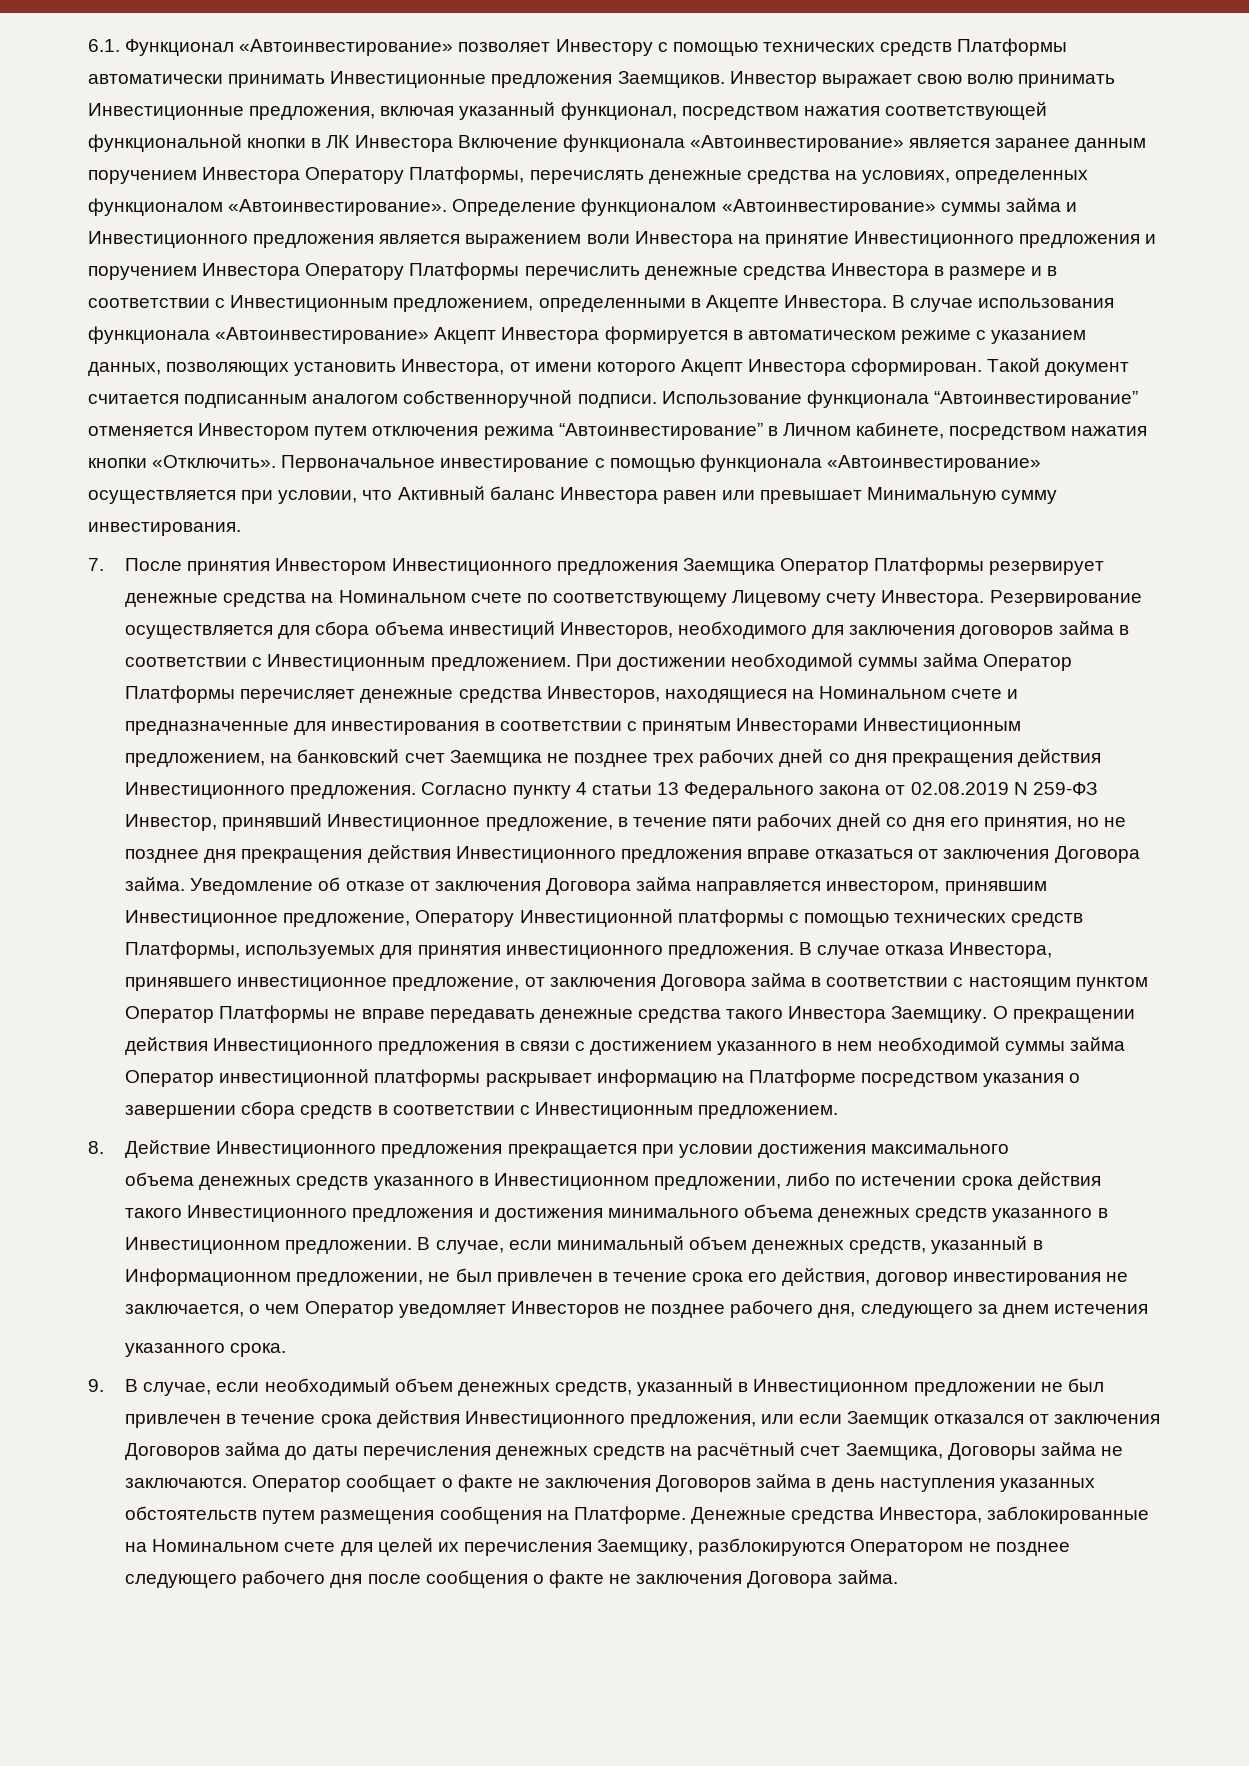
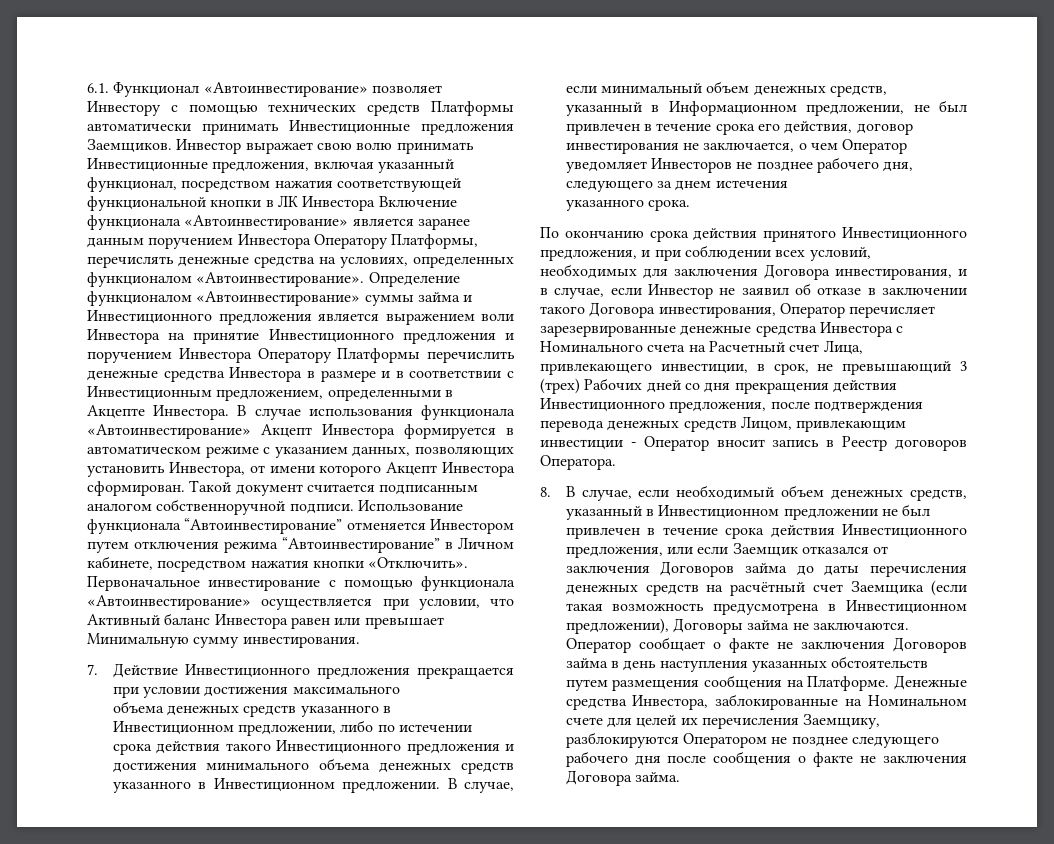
- 7. После принятия Инвестором Инвестиционного предложения Заемщика Оператор Платформы резервирует денежные средства на Номинальном счете по соответствующему Лицевому счету Инвестора. Резервирование осуществляется для сбора объема инвестиций Инвесторов, необходимого для заключения договоров займа в соответствии с Инвестиционным предложением. При достижении необходимой суммы займа Оператор Платформы перечисляет денежные средства Инвесторов, находящиеся на Номинальном счете и предназначенные для инвестирования в соответствии с принятым Инвесторами Инвестиционным предложением, на банковский счет Заемщика не позднее трех рабочих дней со дня прекращения действия Инвестиционного предложения. Согласно пункту 4 статьи 13 Федерального закона от 02.08.2019 N 259-ФЗ Инвестор, принявший Инвестиционное предложение, в течение пяти рабочих дней со дня его принятия, но не позднее дня прекращения действия Инвестиционного предложения вправе отказаться от заключения Договора займа. Уведомление об отказе от заключения Договора займа направляется инвестором, принявшим Инвестиционное предложение, Оператору Инвестиционной платформы с помощью технических средств Платформы, используемых для принятия инвестиционного предложения. В случае отказа Инвестора, принявшего инвестиционное предложение, от заключения Договора займа в соответствии с настоящим пунктом Оператор Платформы не вправе передавать денежные средства такого Инвестора Заемщику. О прекращении действия Инвестиционного предложения в связи с достижением указанного в нем необходимой суммы займа Оператор инвестиционной платформы раскрывает информацию на Платформе посредством указания о завершении сбора средств в соответствии с Инвестиционным предложением.
- 8. Действие Инвестиционного предложения прекращается при условии достижения максимального
+ 7. Действие Инвестиционного предложения прекращается при условии достижения максимального
- 9. В случае, если необходимый объем денежных средств, указанный в Инвестиционном предложении не был привлечен в течение срока действия Инвестиционного предложения, или если Заемщик отказался от заключения Договоров займа до даты перечисления денежных средств на расчётный счет Заемщика, Договоры займа не заключаются.
+ По окончанию срока действия принятого Инвестиционного предложения, и при соблюдении всех условий, необходимых для заключения Договора инвестирования, и в случае, если Инвестор не заявил об отказе в заключении такого Договора инвестирования, Оператор перечисляет зарезервированные денежные средства Инвестора с Номинального счета на Расчетный счет Лица, привлекающего инвестиции, в срок, не превышающий 3 (трех) Рабочих дней со дня прекращения действия Инвестиционного предложения, после подтверждения перевода денежных средств Лицом, привлекающим инвестиции - Оператор вносит запись в Реестр договоров Оператора.
+ 8. В случае, если необходимый объем денежных средств, указанный в Инвестиционном предложении не был привлечен в течение срока действия Инвестиционного предложения, или если Заемщик отказался от заключения Договоров займа до даты перечисления денежных средств на расчётный счет Заемщика (если такая возможность предусмотрена в Инвестиционном предложении), Договоры займа не заключаются.

